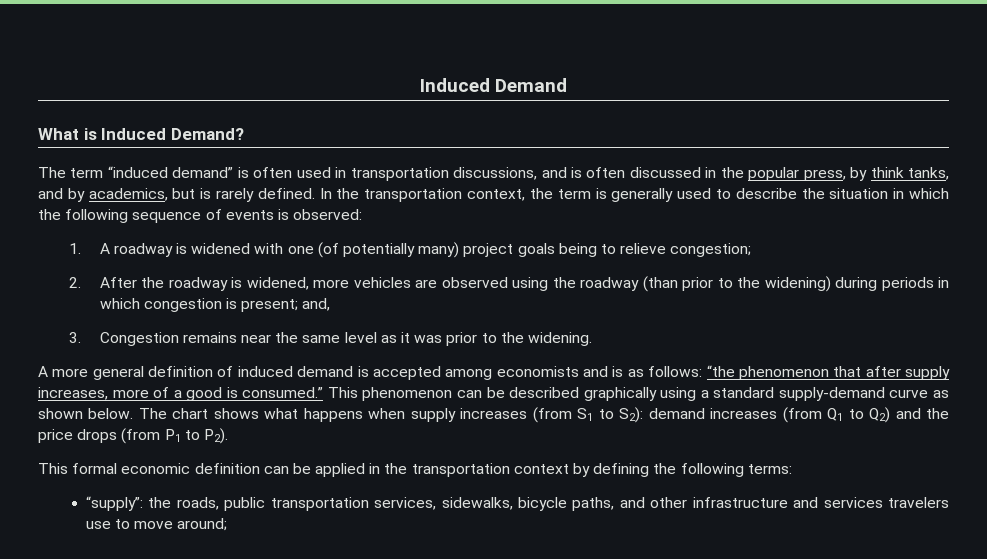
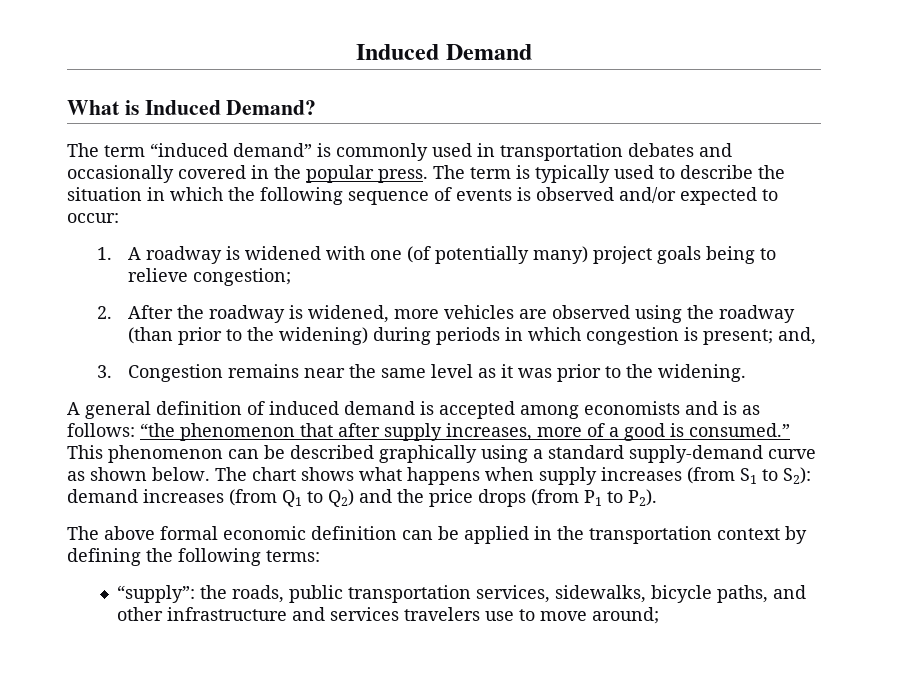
- The term “induced demand” is often used in transportation discussions, and is often discussed in the popular press, by think tanks, and by academics, but is rarely defined. In the transportation context, the term is generally used to describe the situation in which the following sequence of events is observed:
+ The term “induced demand” is commonly used in transportation debates and occasionally covered in the popular press. The term is typically used to describe the situation in which the following sequence of events is observed and/or expected to occur:
- A more general definition of induced demand is accepted among economists and is as follows: “the phenomenon that after supply increases, more of a good is consumed.”
+ A general definition of induced demand is accepted among economists and is as follows: “the phenomenon that after supply increases, more of a good is consumed.”
- This formal economic definition can be applied in the transportation context by defining the following terms:
+ The above formal economic definition can be applied in the transportation context by defining the following terms:

